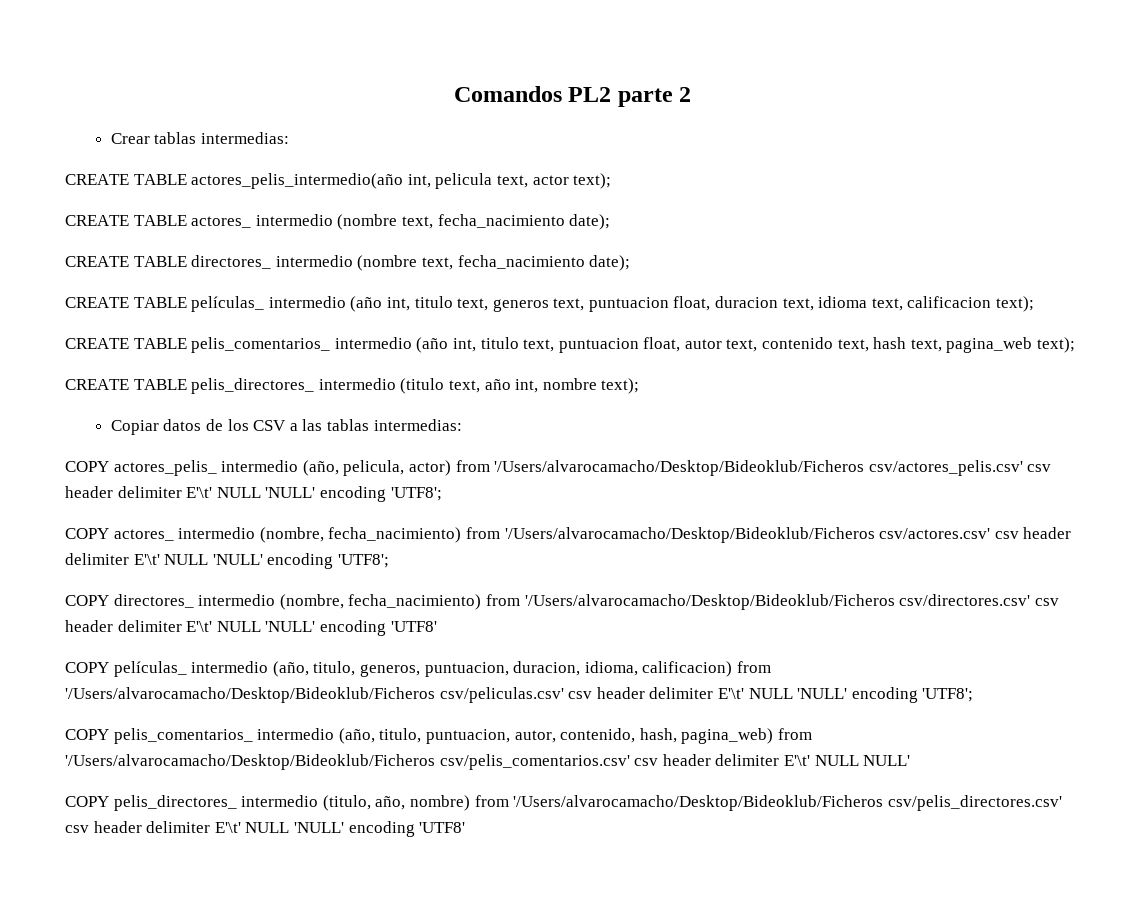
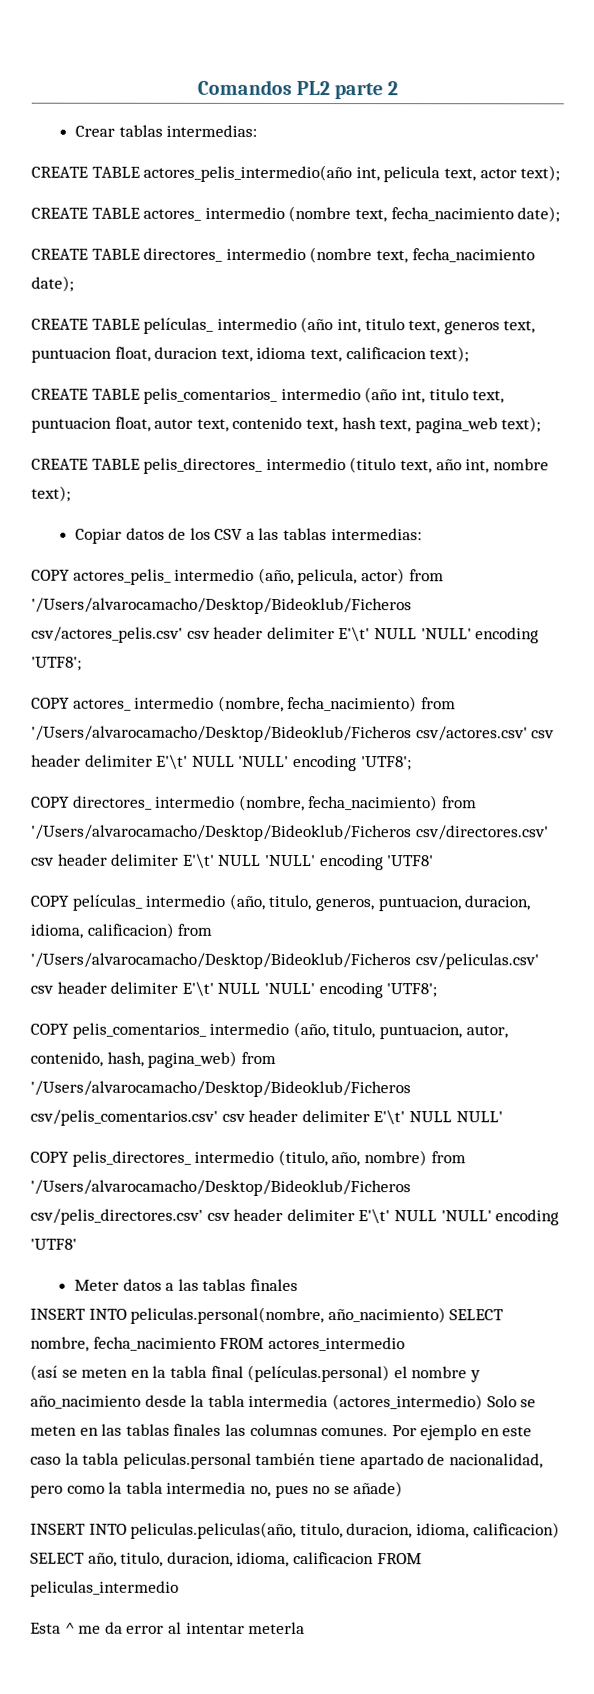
+ Meter datos a las tablas finales
+ INSERT INTO peliculas.personal(nombre, año_nacimiento) SELECT nombre, fecha_nacimiento FROM actores_intermedio
+ (así se meten en la tabla final (películas.personal) el nombre y año_nacimiento desde la tabla intermedia (actores_intermedio) Solo se meten en las tablas finales las columnas comunes. Por ejemplo en este caso la tabla peliculas.personal también tiene apartado de nacionalidad, pero como la tabla intermedia no, pues no se añade)
+ INSERT INTO peliculas.peliculas(año, titulo, duracion, idioma, calificacion) SELECT año, titulo, duracion, idioma, calificacion FROM peliculas_intermedio
+ Esta ^ me da error al intentar meterla

